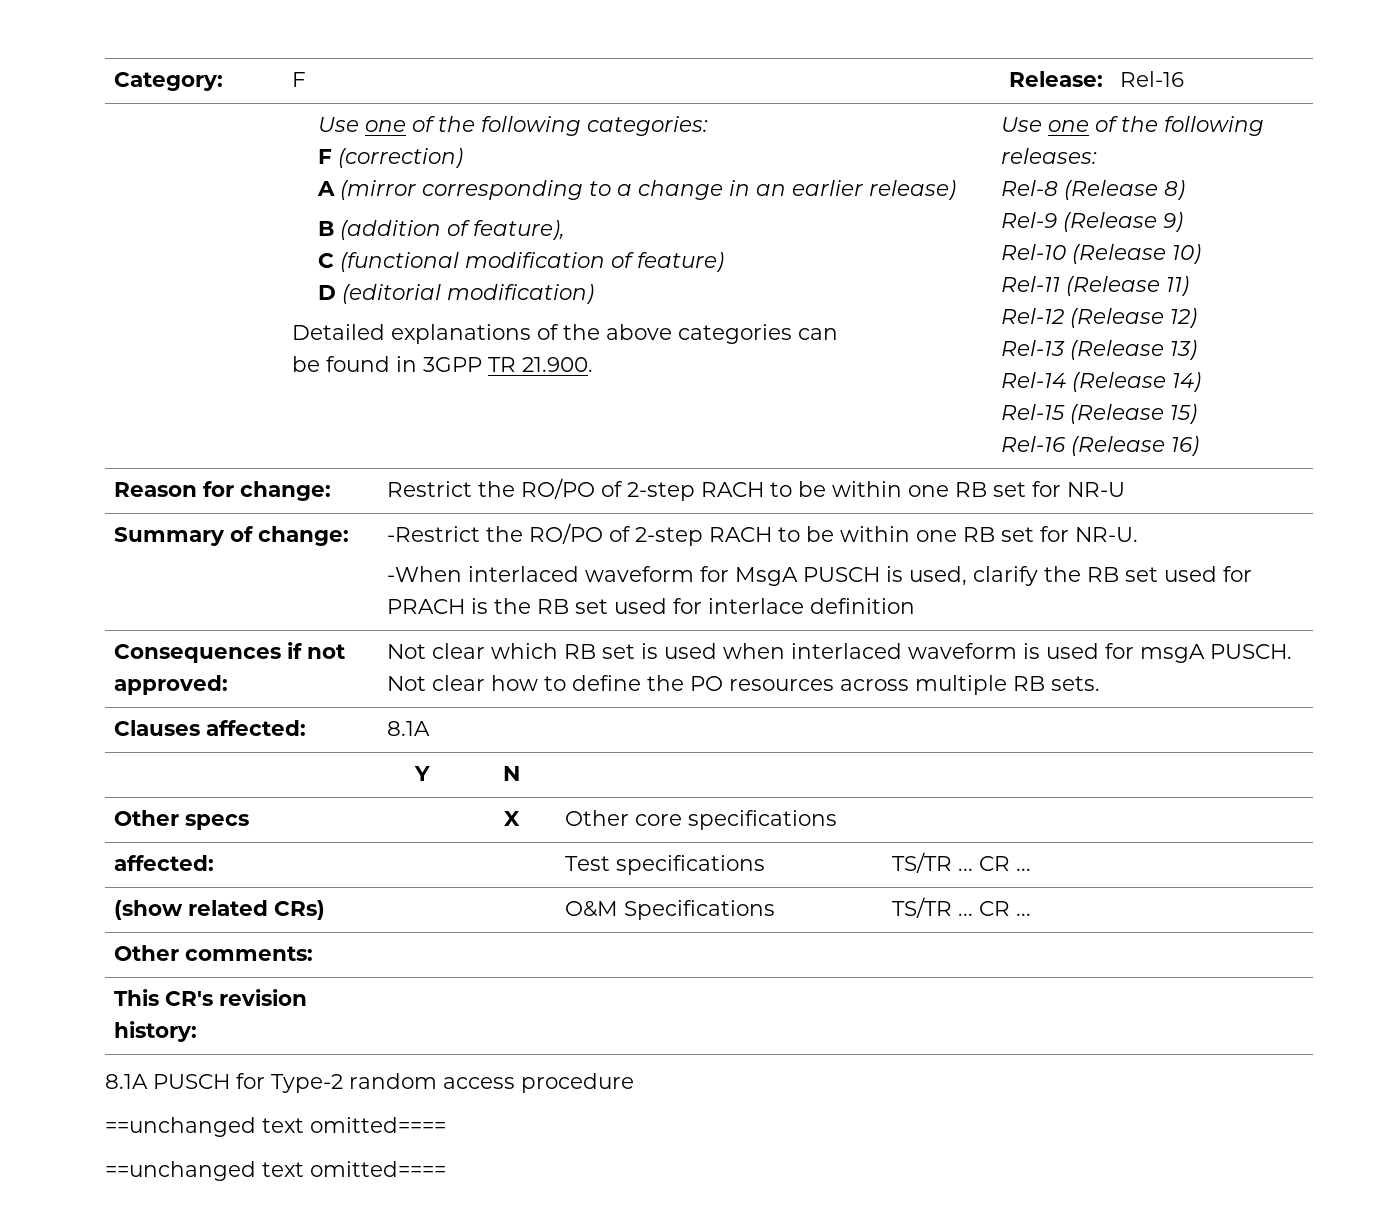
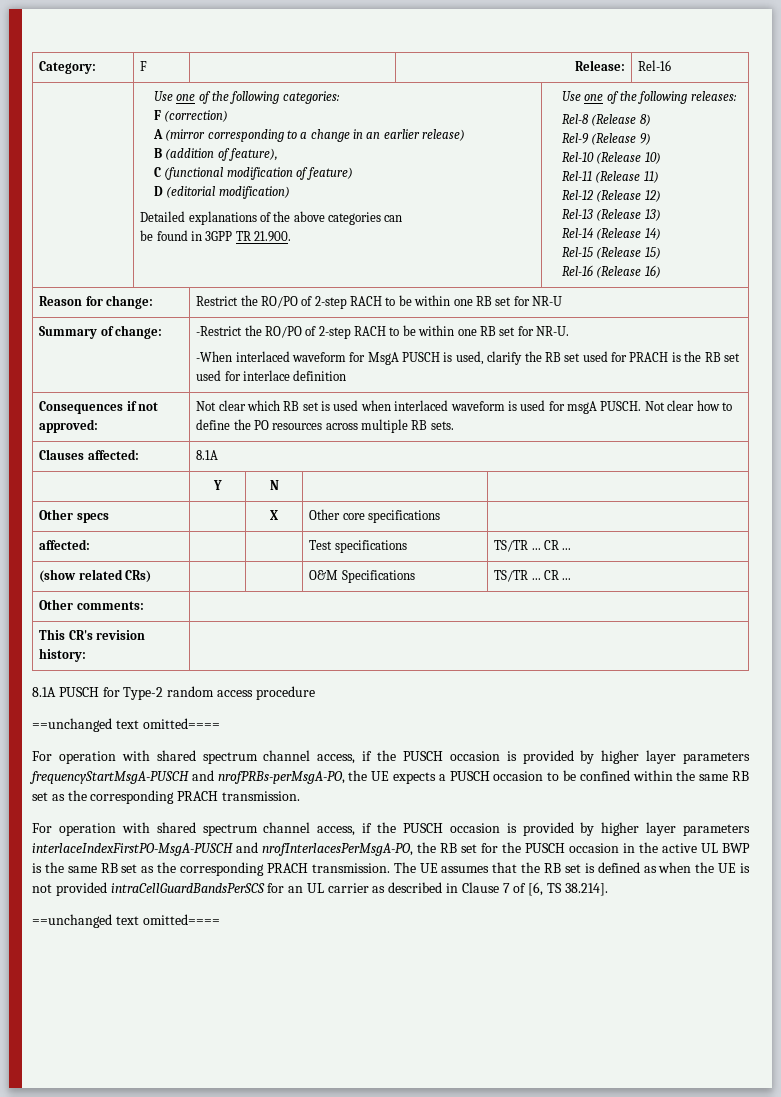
+ For operation with shared spectrum channel access, if the PUSCH occasion is provided by higher layer parameters frequencyStartMsgA-PUSCH and nrofPRBs-perMsgA-PO, the UE expects a PUSCH occasion to be confined within the same RB set as the corresponding PRACH transmission.
+ For operation with shared spectrum channel access, if the PUSCH occasion is provided by higher layer parameters interlaceIndexFirstPO-MsgA-PUSCH and nrofInterlacesPerMsgA-PO, the RB set for the PUSCH occasion in the active UL BWP is the same RB set as the corresponding PRACH transmission. The UE assumes that the RB set is defined as when the UE is not provided intraCellGuardBandsPerSCS for an UL carrier as described in Clause 7 of [6, TS 38.214].

